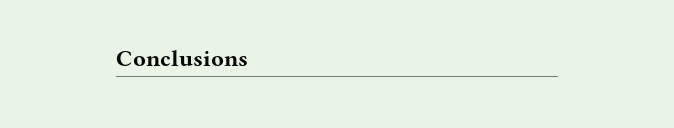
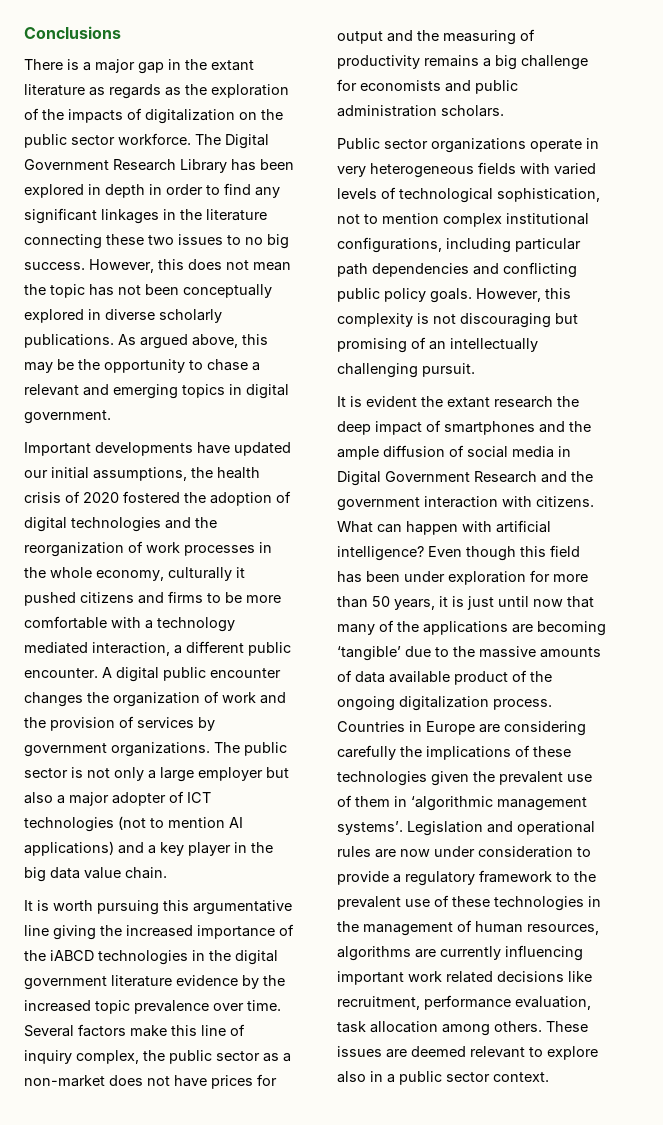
+ There is a major gap in the extant literature as regards as the exploration of the impacts of digitalization on the public sector workforce. The Digital Government Research Library has been explored in depth in order to find any significant linkages in the literature connecting these two issues to no big success. However, this does not mean the topic has not been conceptually explored in diverse scholarly publications. As argued above, this may be the opportunity to chase a relevant and emerging topics in digital government.
+ Important developments have updated our initial assumptions, the health crisis of 2020 fostered the adoption of digital technologies and the reorganization of work processes in the whole economy, culturally it pushed citizens and firms to be more comfortable with a technology mediated interaction, a different public encounter. A digital public encounter changes the organization of work and the provision of services by government organizations. The public sector is not only a large employer but also a major adopter of ICT technologies (not to mention AI applications) and a key player in the big data value chain.
+ It is worth pursuing this argumentative line giving the increased importance of the iABCD technologies in the digital government literature evidence by the increased topic prevalence over time. Several factors make this line of inquiry complex, the public sector as a non-market does not have prices for output and the measuring of productivity remains a big challenge for economists and public administration scholars.
+ Public sector organizations operate in very heterogeneous fields with varied levels of technological sophistication, not to mention complex institutional configurations, including particular path dependencies and conflicting public policy goals. However, this complexity is not discouraging but promising of an intellectually challenging pursuit.
+ It is evident the extant research the deep impact of smartphones and the ample diffusion of social media in Digital Government Research and the government interaction with citizens. What can happen with artificial intelligence? Even though this field has been under exploration for more than 50 years, it is just until now that many of the applications are becoming ‘tangible’ due to the massive amounts of data available product of the ongoing digitalization process. Countries in Europe are considering carefully the implications of these technologies given the prevalent use of them in ‘algorithmic management systems’. Legislation and operational rules are now under consideration to provide a regulatory framework to the prevalent use of these technologies in the management of human resources, algorithms are currently influencing important work related decisions like recruitment, performance evaluation, task allocation among others. These issues are deemed relevant to explore also in a public sector context.

